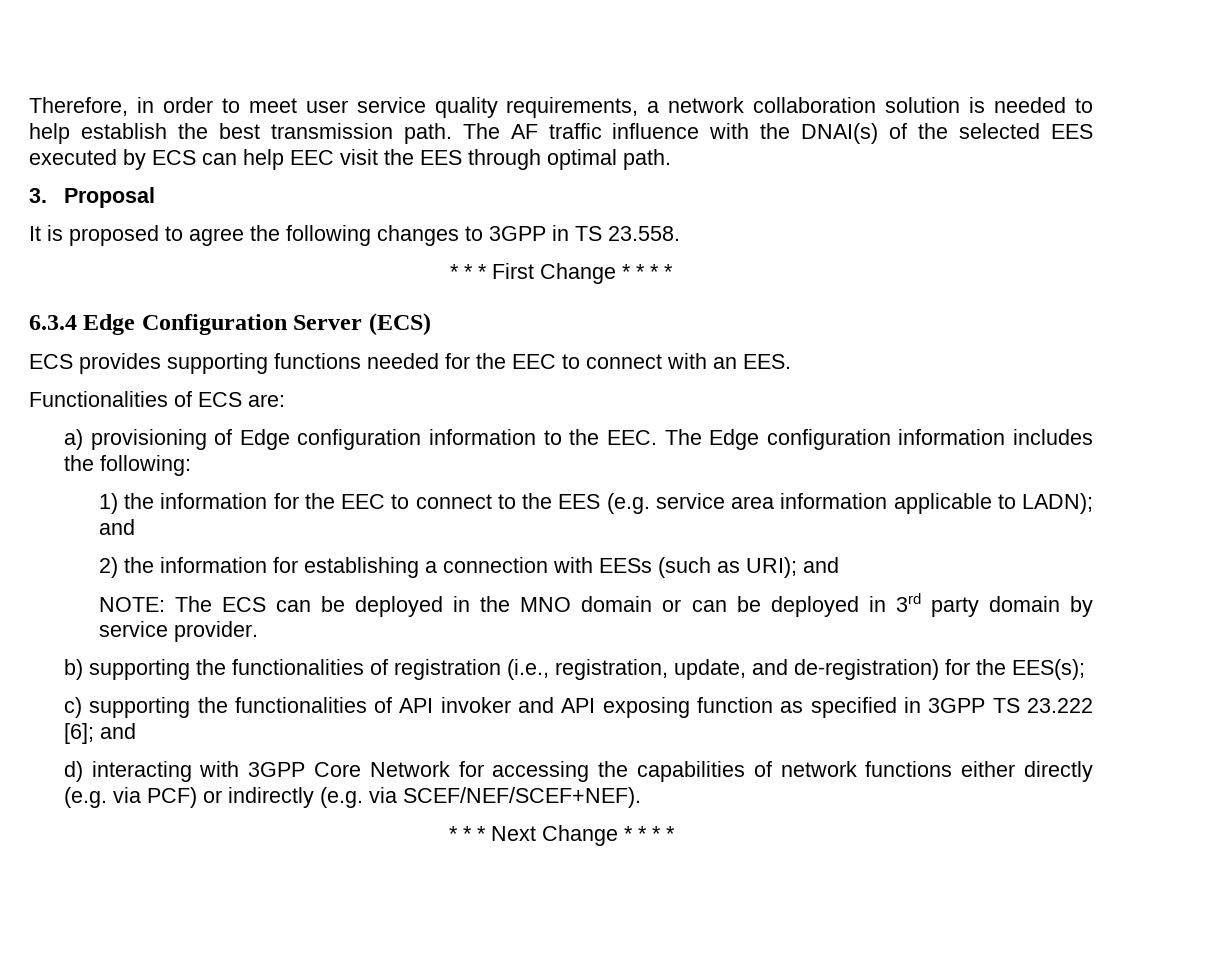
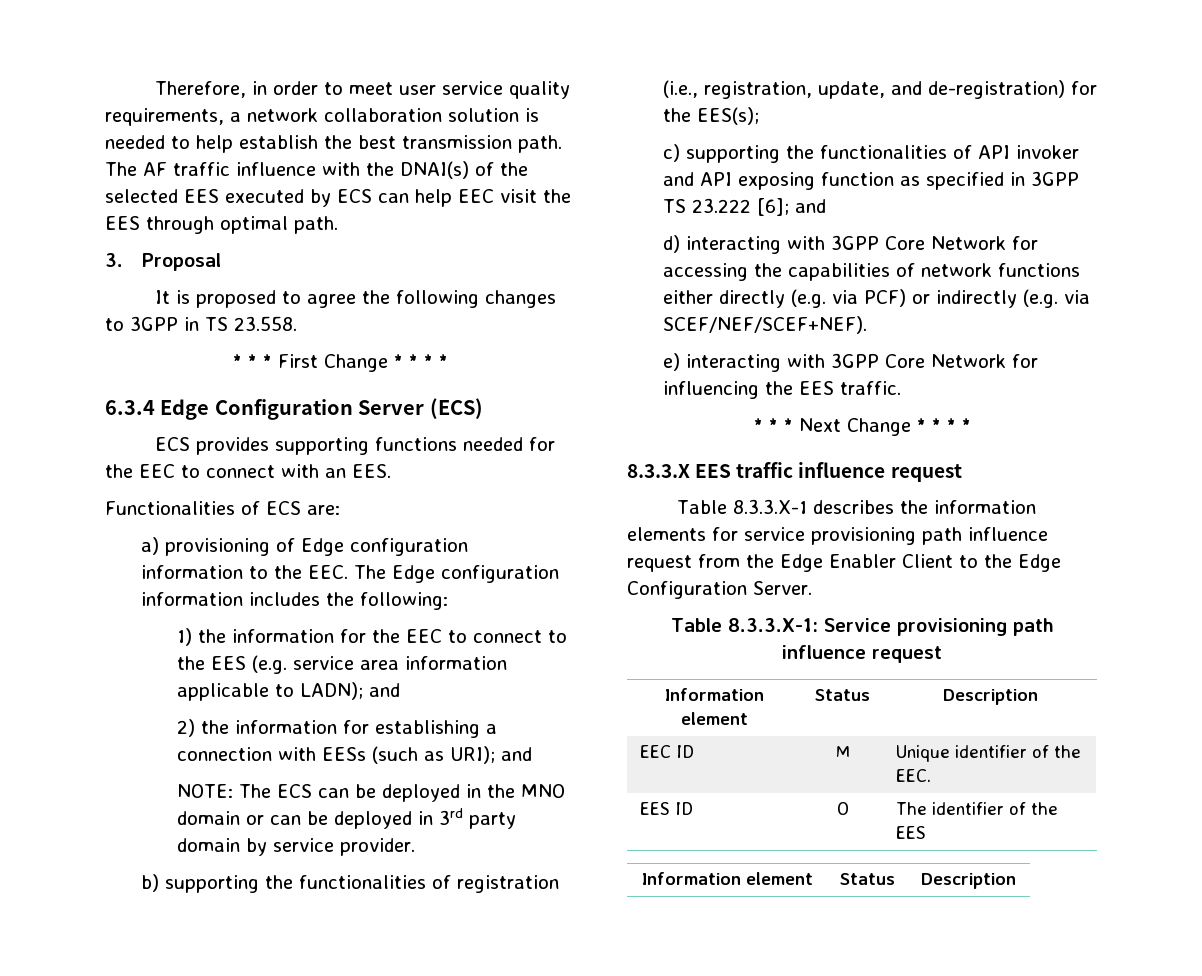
+ e) interacting with 3GPP Core Network for influencing the EES traffic.
+ 8.3.3.X EES traffic influence request
+ Table 8.3.3.X-1 describes the information elements for service provisioning path influence request from the Edge Enabler Client to the Edge Configuration Server.
+ Table 8.3.3.X-1: Service provisioning path influence request
+ Information element | Status | Description
+ EEC ID | M | Unique identifier of the EEC.
+ EES ID | O | The identifier of the EES
+ Information element | Status | Description

